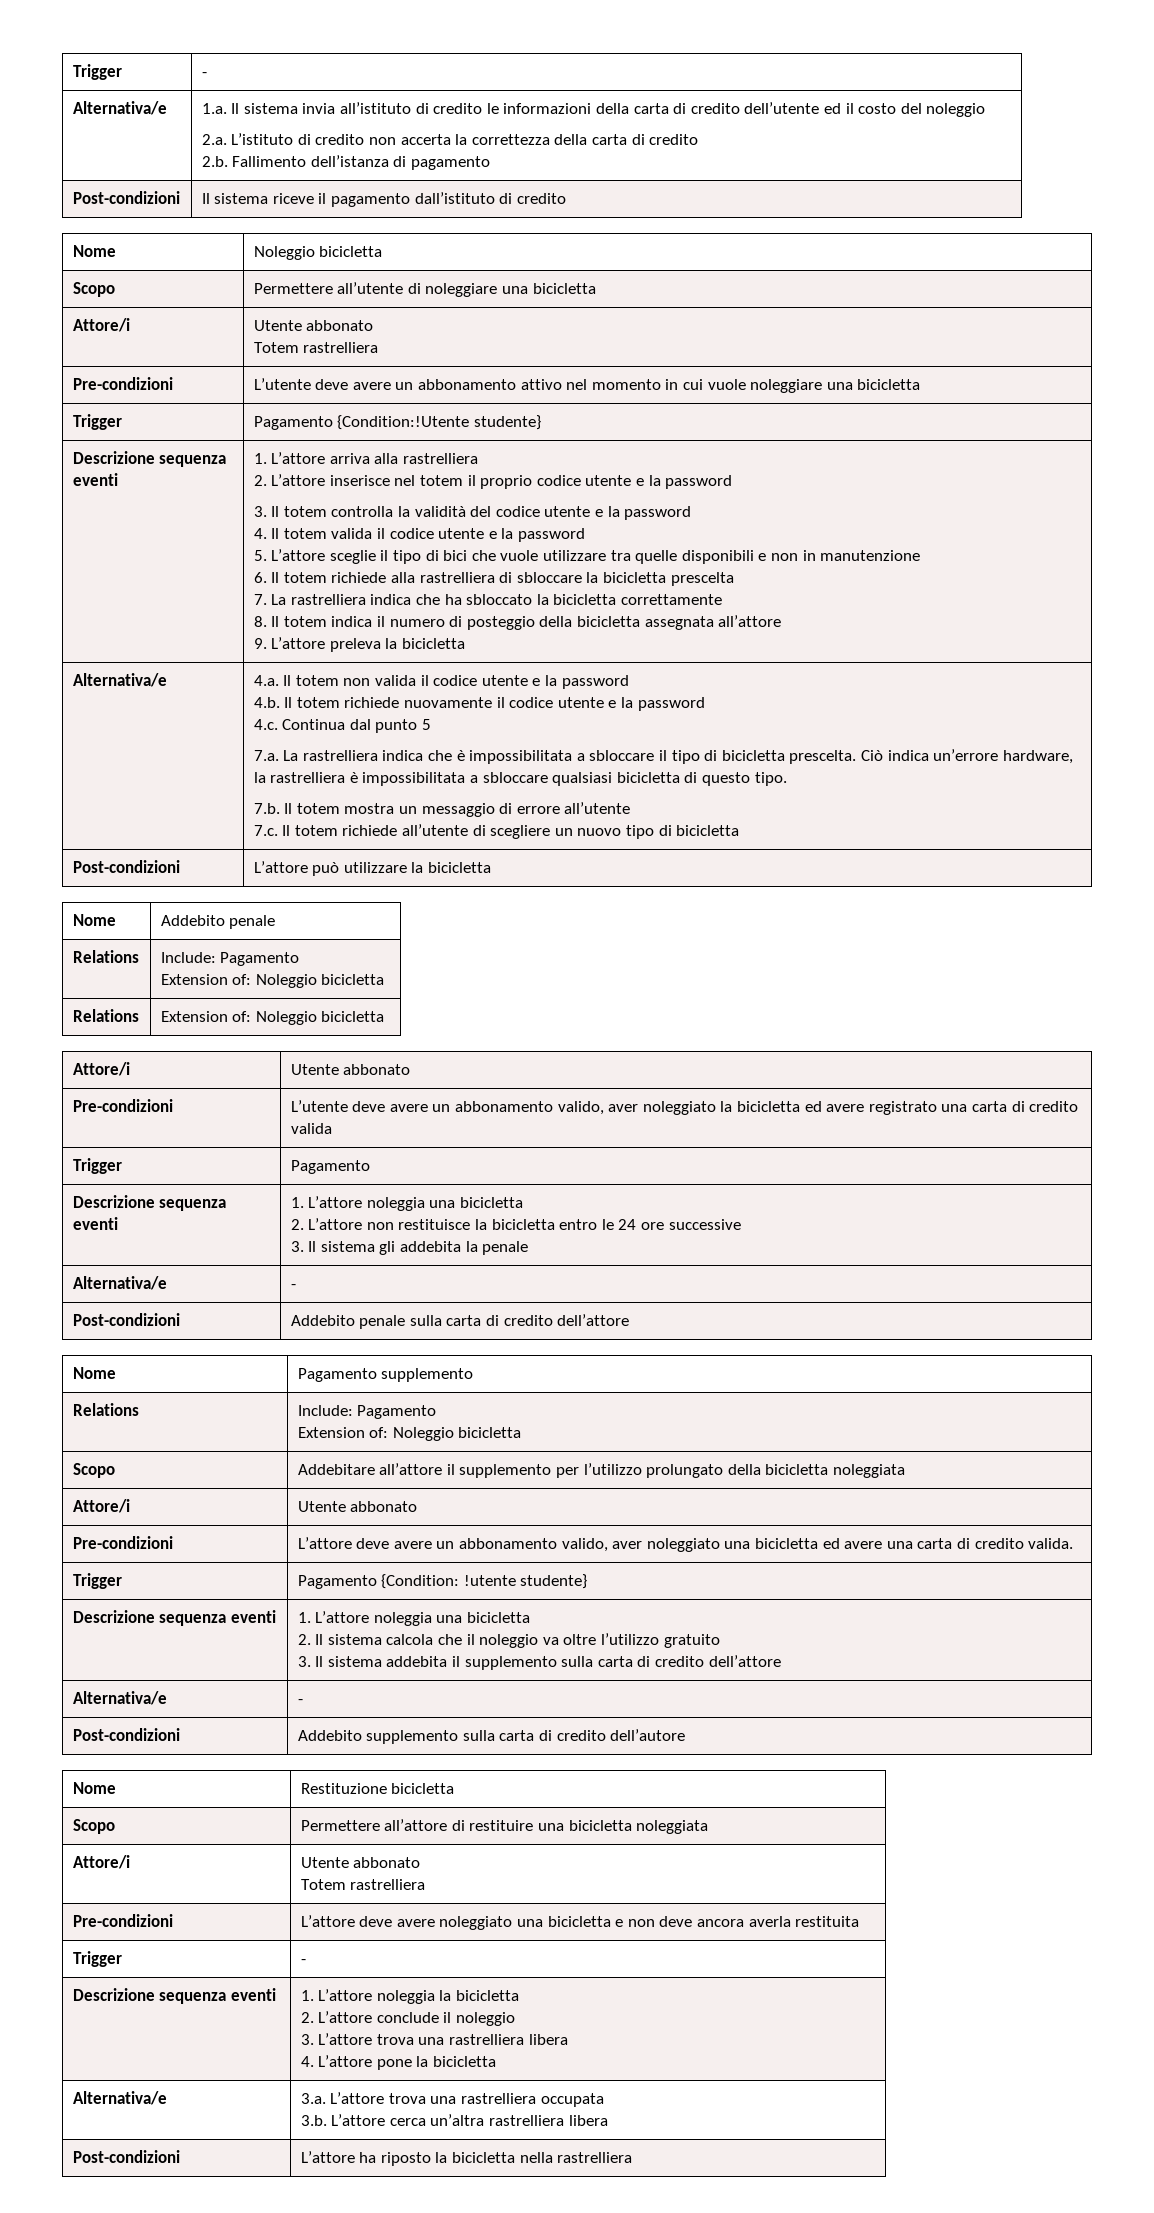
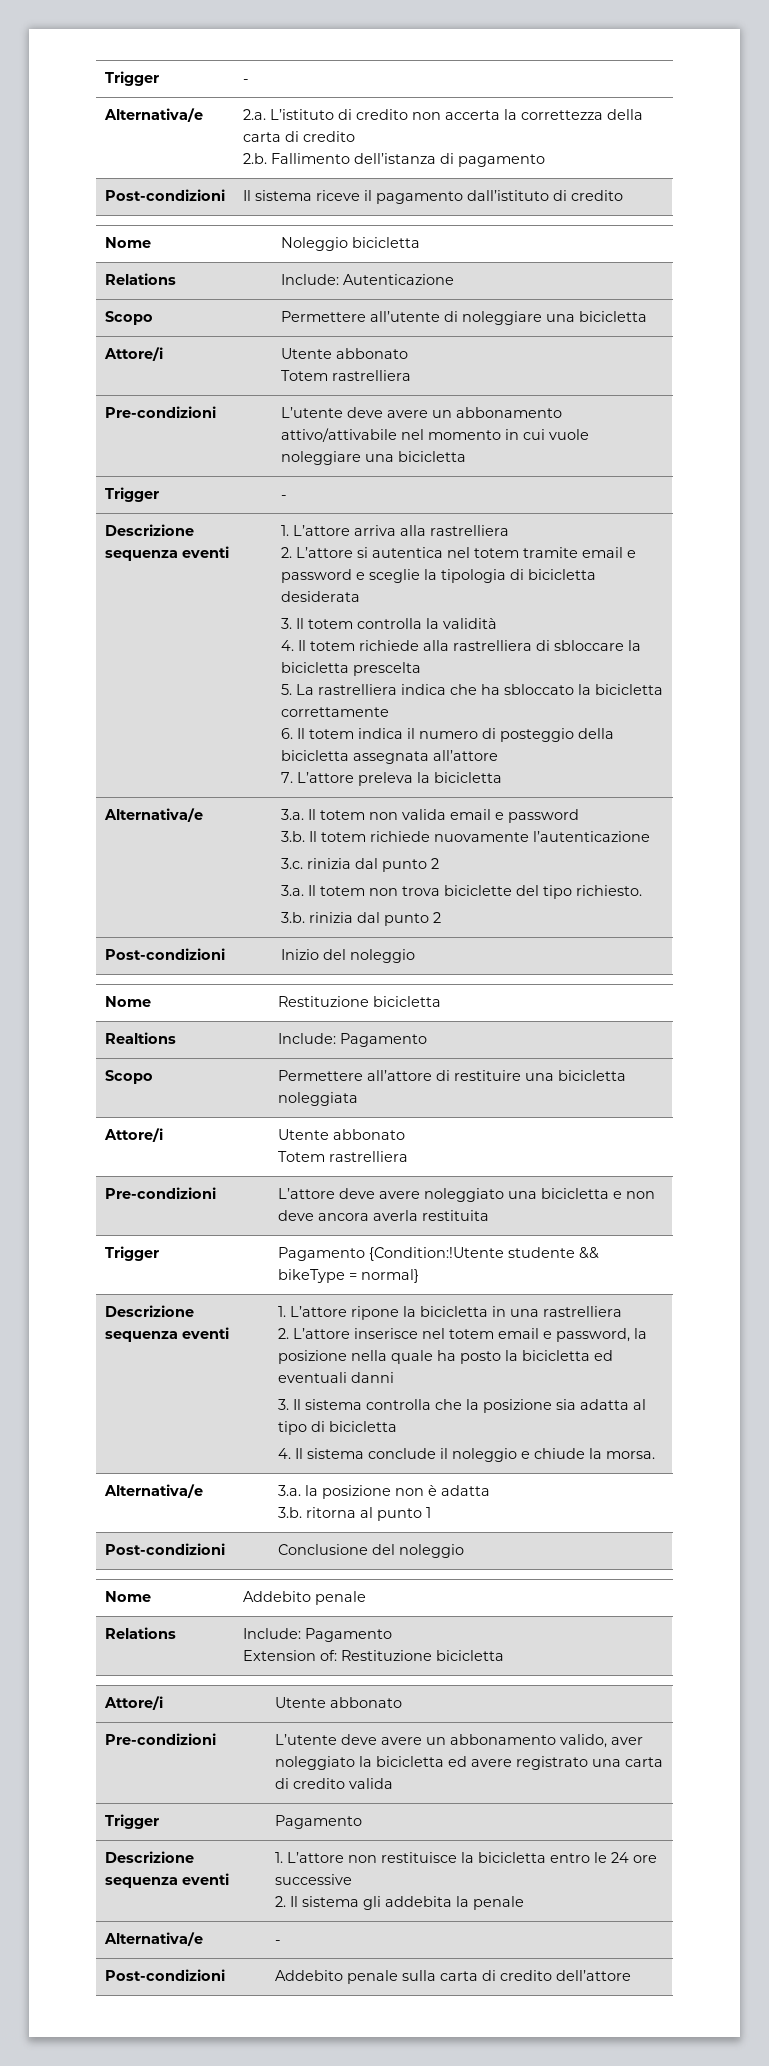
- Alternativa/e | 1.a. Il sistema invia all’istituto di credito le informazioni della carta di credito dell’utente ed il costo del noleggio
- 2.a. L’istituto di credito non accerta la correttezza della carta di credito
+ Alternativa/e | 2.a. L’istituto di credito non accerta la correttezza della carta di credito
+ Relations | Include: Autenticazione
- Pre-condizioni | L’utente deve avere un abbonamento attivo nel momento in cui vuole noleggiare una bicicletta
- Trigger | Pagamento {Condition:!Utente studente}
+ Pre-condizioni | L’utente deve avere un abbonamento attivo/attivabile nel momento in cui vuole noleggiare una bicicletta
+ Trigger | -
- 2. L’attore inserisce nel totem il proprio codice utente e la password
+ 2. L’attore si autentica nel totem tramite email e password e sceglie la tipologia di bicicletta desiderata
- 3. Il totem controlla la validità del codice utente e la password
- 4. Il totem valida il codice utente e la password
- 5. L’attore sceglie il tipo di bici che vuole utilizzare tra quelle disponibili e non in manutenzione
- 6. Il totem richiede alla rastrelliera di sbloccare la bicicletta prescelta
+ 3. Il totem controlla la validità
+ 4. Il totem richiede alla rastrelliera di sbloccare la bicicletta prescelta
- 7. La rastrelliera indica che ha sbloccato la bicicletta correttamente
+ 5. La rastrelliera indica che ha sbloccato la bicicletta correttamente
- 8. Il totem indica il numero di posteggio della bicicletta assegnata all’attore
+ 6. Il totem indica il numero di posteggio della bicicletta assegnata all’attore
- 9. L’attore preleva la bicicletta
+ 7. L’attore preleva la bicicletta
- 4.a. Il totem non valida il codice utente e la password
- 4.b. Il totem richiede nuovamente il codice utente e la password
- 4.c. Continua dal punto 5
- 7.a. La rastrelliera indica che è impossibilitata a sbloccare il tipo di bicicletta prescelta. Ciò indica un’errore hardware, la rastrelliera è impossibilitata a sbloccare qualsiasi bicicletta di questo tipo.
- 7.b. Il totem mostra un messaggio di errore all’utente
- 7.c. Il totem richiede all’utente di scegliere un nuovo tipo di bicicletta
- Post-condizioni | L’attore può utilizzare la bicicletta
+ 3.a. Il totem non valida email e password
+ 3.b. Il totem richiede nuovamente l’autenticazione
+ 3.c. rinizia dal punto 2
+ 3.a. Il totem non trova biciclette del tipo richiesto.
+ 3.b. rinizia dal punto 2
+ Post-condizioni | Inizio del noleggio
+ Nome | Restituzione bicicletta
+ Realtions | Include: Pagamento
+ Scopo | Permettere all’attore di restituire una bicicletta noleggiata
+ Attore/i | Utente abbonato
+ Totem rastrelliera
+ Pre-condizioni | L’attore deve avere noleggiato una bicicletta e non deve ancora averla restituita
+ Trigger | Pagamento {Condition:!Utente studente && bikeType = normal}
+ Descrizione sequenza eventi | 1. L’attore ripone la bicicletta in una rastrelliera
+ 2. L’attore inserisce nel totem email e password, la posizione nella quale ha posto la bicicletta ed eventuali danni
+ 3. Il sistema controlla che la posizione sia adatta al tipo di bicicletta
+ 4. Il sistema conclude il noleggio e chiude la morsa.
+ Alternativa/e | 3.a. la posizione non è adatta
+ 3.b. ritorna al punto 1
+ Post-condizioni | Conclusione del noleggio
  Nome | Addebito penale
  Relations | Include: Pagamento
- Extension of: Noleggio bicicletta
- Relations | Extension of: Noleggio bicicletta
+ Extension of: Restituzione bicicletta
  Pre-condizioni | L’utente deve avere un abbonamento valido, aver noleggiato la bicicletta ed avere registrato una carta di credito valida
  Trigger | Pagamento
- Descrizione sequenza eventi | 1. L’attore noleggia una bicicletta
- 2. L’attore non restituisce la bicicletta entro le 24 ore successive
- 3. Il sistema gli addebita la penale
+ Descrizione sequenza eventi | 1. L’attore non restituisce la bicicletta entro le 24 ore successive
+ 2. Il sistema gli addebita la penale
- Nome | Pagamento supplemento
- Relations | Include: Pagamento
- Extension of: Noleggio bicicletta
- Scopo | Addebitare all’attore il supplemento per l’utilizzo prolungato della bicicletta noleggiata
- Attore/i | Utente abbonato
- Pre-condizioni | L’attore deve avere un abbonamento valido, aver noleggiato una bicicletta ed avere una carta di credito valida.
- Trigger | Pagamento {Condition: !utente studente}
- Descrizione sequenza eventi | 1. L’attore noleggia una bicicletta
- 2. Il sistema calcola che il noleggio va oltre l’utilizzo gratuito
- 3. Il sistema addebita il supplemento sulla carta di credito dell’attore
- Alternativa/e | -
- Post-condizioni | Addebito supplemento sulla carta di credito dell’autore
- Nome | Restituzione bicicletta
- Scopo | Permettere all’attore di restituire una bicicletta noleggiata
- Attore/i | Utente abbonato
- Totem rastrelliera
- Pre-condizioni | L’attore deve avere noleggiato una bicicletta e non deve ancora averla restituita
- Trigger | -
- Descrizione sequenza eventi | 1. L’attore noleggia la bicicletta
- 2. L’attore conclude il noleggio
- 3. L’attore trova una rastrelliera libera
- 4. L’attore pone la bicicletta
- Alternativa/e | 3.a. L’attore trova una rastrelliera occupata
- 3.b. L’attore cerca un’altra rastrelliera libera
- Post-condizioni | L’attore ha riposto la bicicletta nella rastrelliera

